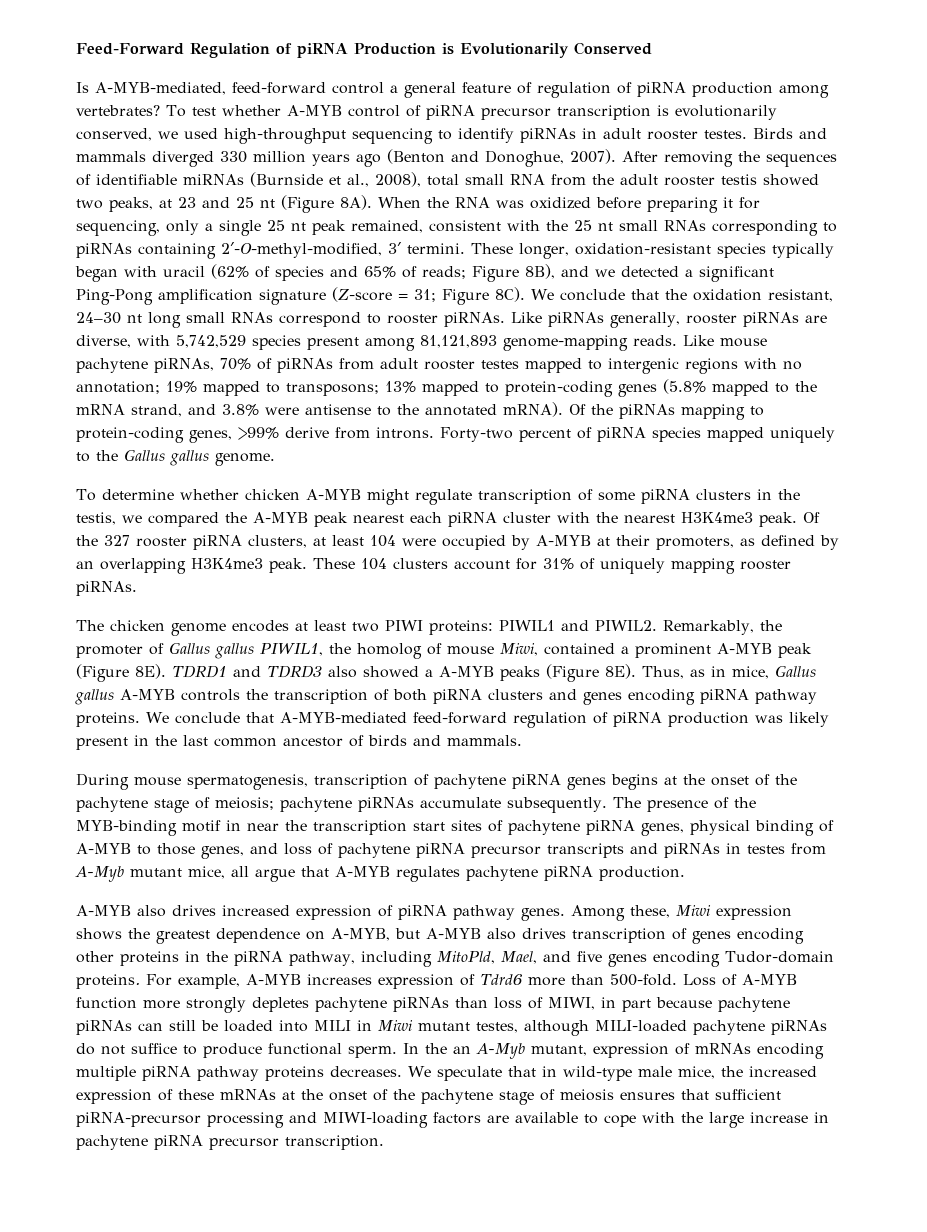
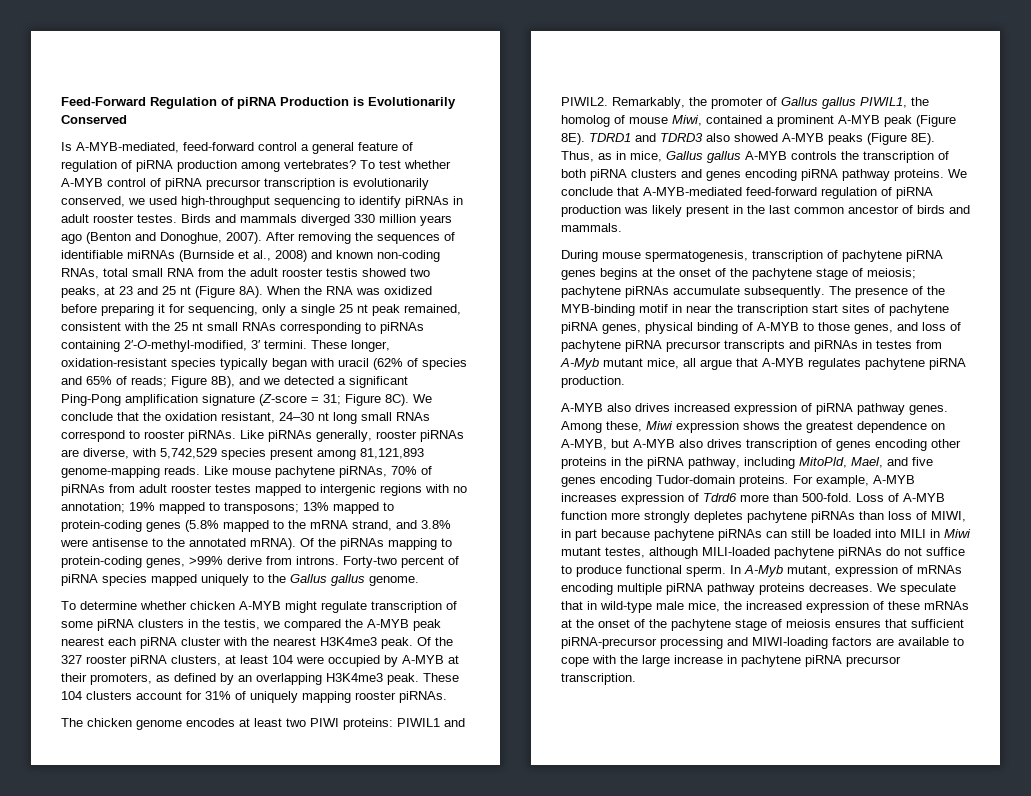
- After removing the sequences of identifiable miRNAs (Burnside et al., 2008), total small RNA from the adult rooster testis showed two peaks, at 23 and 25 nt (Figure 8A).
+ After removing the sequences of identifiable miRNAs (Burnside et al., 2008) and known non-coding RNAs, total small RNA from the adult rooster testis showed two peaks, at 23 and 25 nt (Figure 8A).
- TDRD1 and TDRD3 also showed a A-MYB peaks (Figure 8E).
+ TDRD1 and TDRD3 also showed A-MYB peaks (Figure 8E).
- In the an A-Myb mutant, expression of mRNAs encoding multiple piRNA pathway proteins decreases.
+ In A-Myb mutant, expression of mRNAs encoding multiple piRNA pathway proteins decreases.

